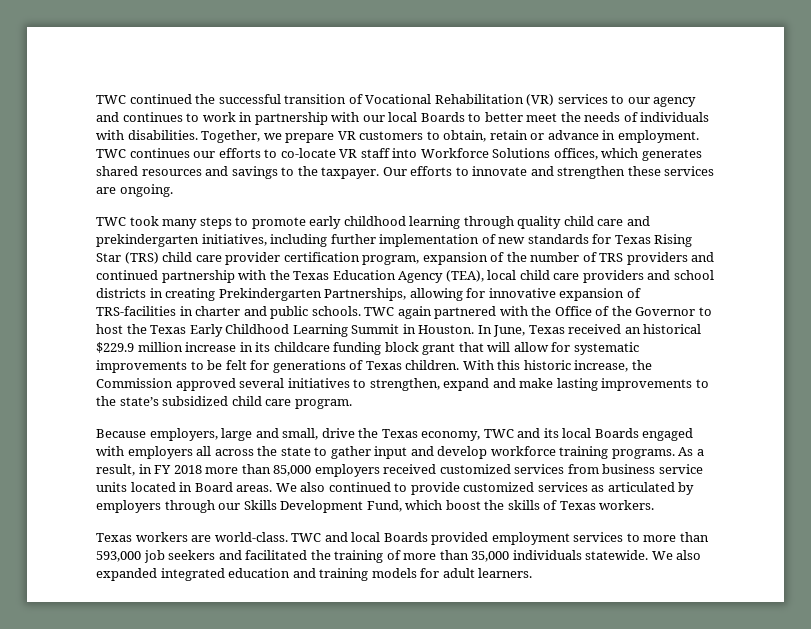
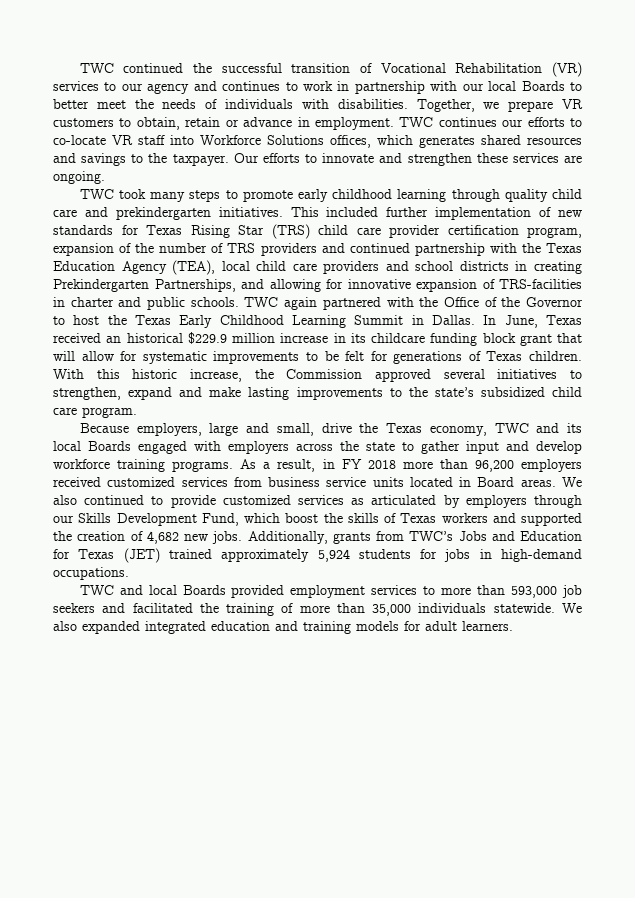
- TWC took many steps to promote early childhood learning through quality child care and prekindergarten initiatives, including further implementation of new standards for Texas Rising Star (TRS) child care provider certification program, expansion of the number of TRS providers and continued partnership with the Texas Education Agency (TEA), local child care providers and school districts in creating Prekindergarten Partnerships, allowing for innovative expansion of TRS-facilities in charter and public schools.
+ TWC took many steps to promote early childhood learning through quality child care and prekindergarten initiatives. This included further implementation of new standards for Texas Rising Star (TRS) child care provider certification program, expansion of the number of TRS providers and continued partnership with the Texas Education Agency (TEA), local child care providers and school districts in creating Prekindergarten Partnerships, and allowing for innovative expansion of TRS-facilities in charter and public schools.
- TWC again partnered with the Office of the Governor to host the Texas Early Childhood Learning Summit in Houston.
+ TWC again partnered with the Office of the Governor to host the Texas Early Childhood Learning Summit in Dallas.
- Because employers, large and small, drive the Texas economy, TWC and its local Boards engaged with employers all across the state to gather input and develop workforce training programs.
+ Because employers, large and small, drive the Texas economy, TWC and its local Boards engaged with employers across the state to gather input and develop workforce training programs.
- As a result, in FY 2018 more than 85,000 employers received customized services from business service units located in Board areas.
+ As a result, in FY 2018 more than 96,200 employers received customized services from business service units located in Board areas.
- We also continued to provide customized services as articulated by employers through our Skills Development Fund, which boost the skills of Texas workers.
- Texas workers are world-class. TWC and local Boards provided employment services to more than 593,000 job seekers and facilitated the training of more than 35,000 individuals statewide.
+ We also continued to provide customized services as articulated by employers through our Skills Development Fund, which boost the skills of Texas workers and supported the creation of 4,682 new jobs. Additionally, grants from TWC’s Jobs and Education for Texas (JET) trained approximately 5,924 students for jobs in high-demand occupations.
+ TWC and local Boards provided employment services to more than 593,000 job seekers and facilitated the training of more than 35,000 individuals statewide.

